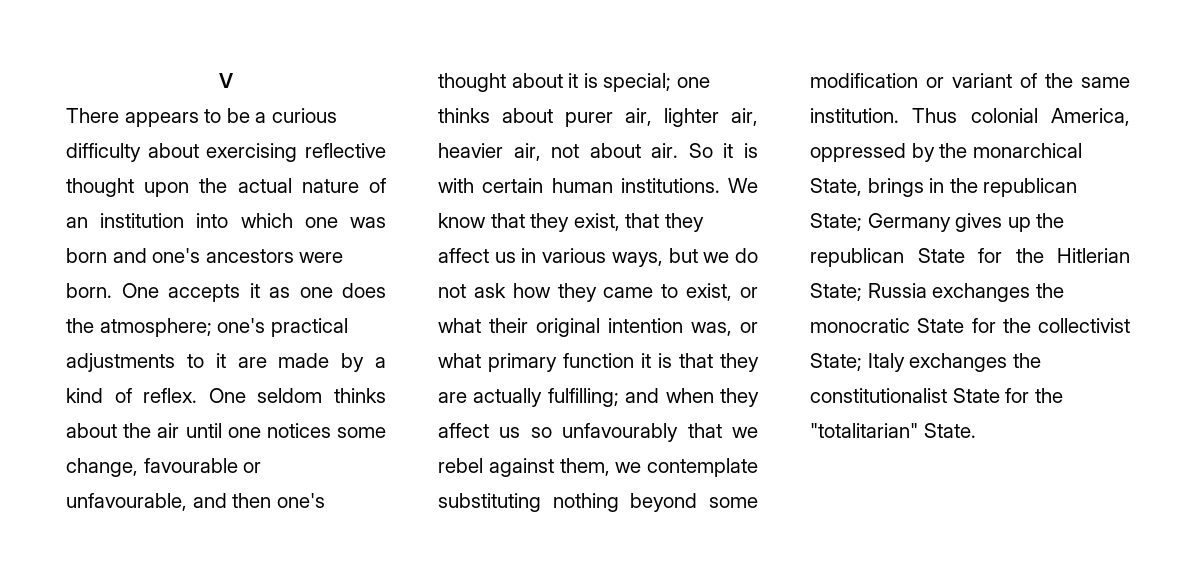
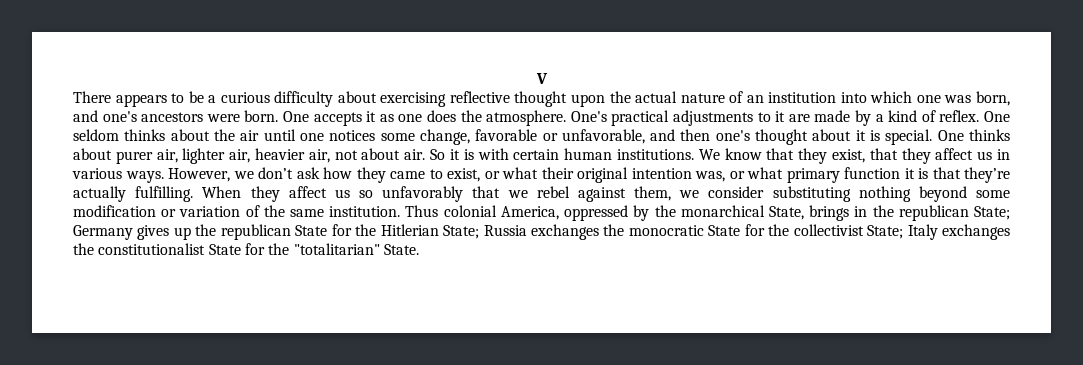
- There appears to be a curious difficulty about exercising reflective thought upon the actual nature of an institution into which one was born and one's ancestors were born.
+ There appears to be a curious difficulty about exercising reflective thought upon the actual nature of an institution into which one was born, and one's ancestors were born.
- One accepts it as one does the atmosphere; one's practical adjustments to it are made by a kind of reflex.
+ One accepts it as one does the atmosphere. One's practical adjustments to it are made by a kind of reflex.
- One seldom thinks about the air until one notices some change, favourable or unfavourable, and then one's thought about it is special; one thinks about purer air, lighter air, heavier air, not about air.
+ One seldom thinks about the air until one notices some change, favorable or unfavorable, and then one's thought about it is special. One thinks about purer air, lighter air, heavier air, not about air.
- We know that they exist, that they affect us in various ways, but we do not ask how they came to exist, or what their original intention was, or what primary function it is that they are actually fulfilling; and when they affect us so unfavourably that we rebel against them, we contemplate substituting nothing beyond some modification or variant of the same institution.
+ We know that they exist, that they affect us in various ways. However, we don’t ask how they came to exist, or what their original intention was, or what primary function it is that they’re actually fulfilling. When they affect us so unfavorably that we rebel against them, we consider substituting nothing beyond some modification or variation of the same institution.

